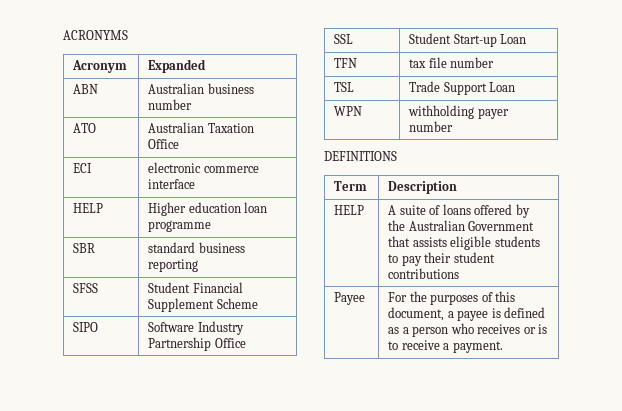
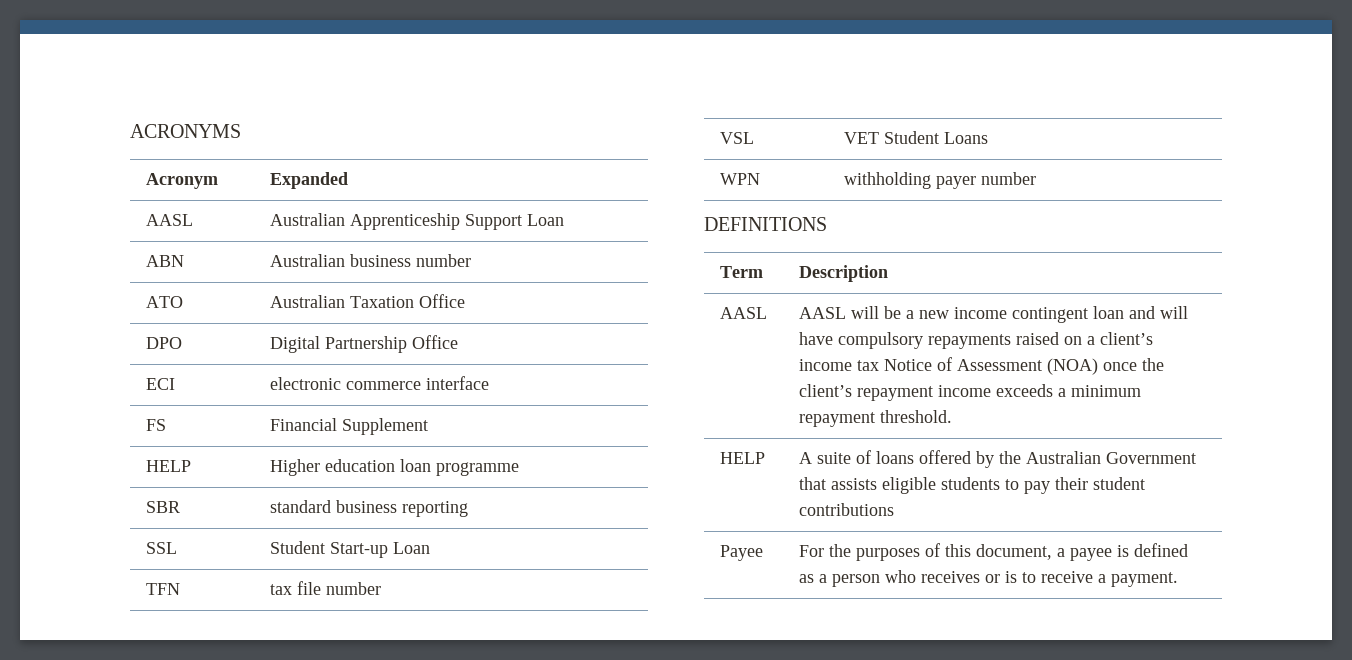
+ AASL | Australian Apprenticeship Support Loan
+ DPO | Digital Partnership Office
+ FS | Financial Supplement
- SFSS | Student Financial Supplement Scheme
- SIPO | Software Industry Partnership Office
- TSL | Trade Support Loan
+ VSL | VET Student Loans
+ AASL | AASL will be a new income contingent loan and will have compulsory repayments raised on a client’s income tax Notice of Assessment (NOA) once the client’s repayment income exceeds a minimum repayment threshold.

